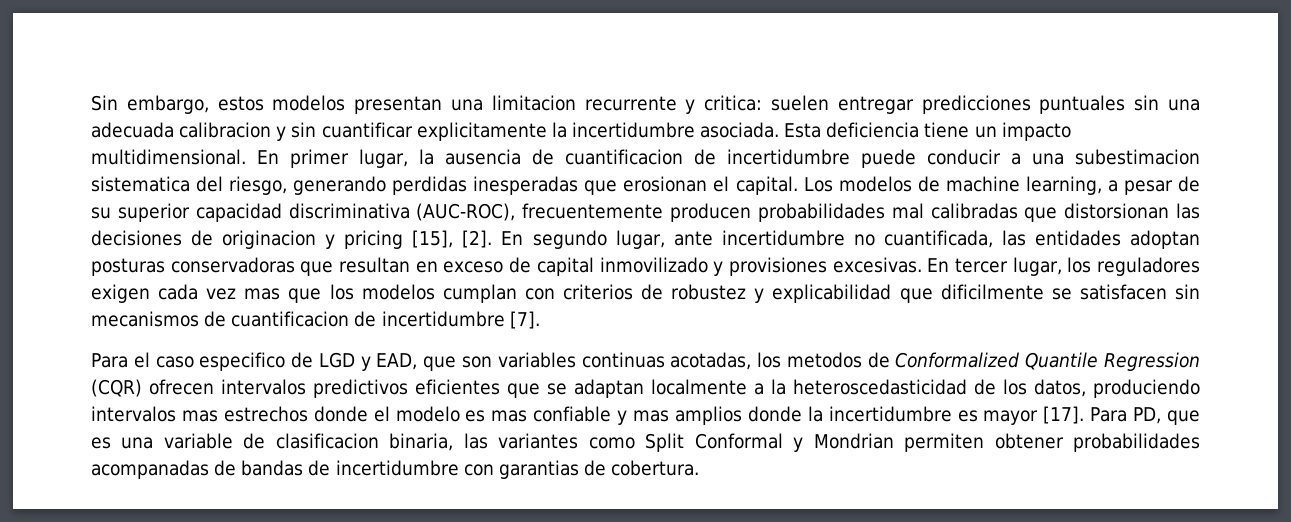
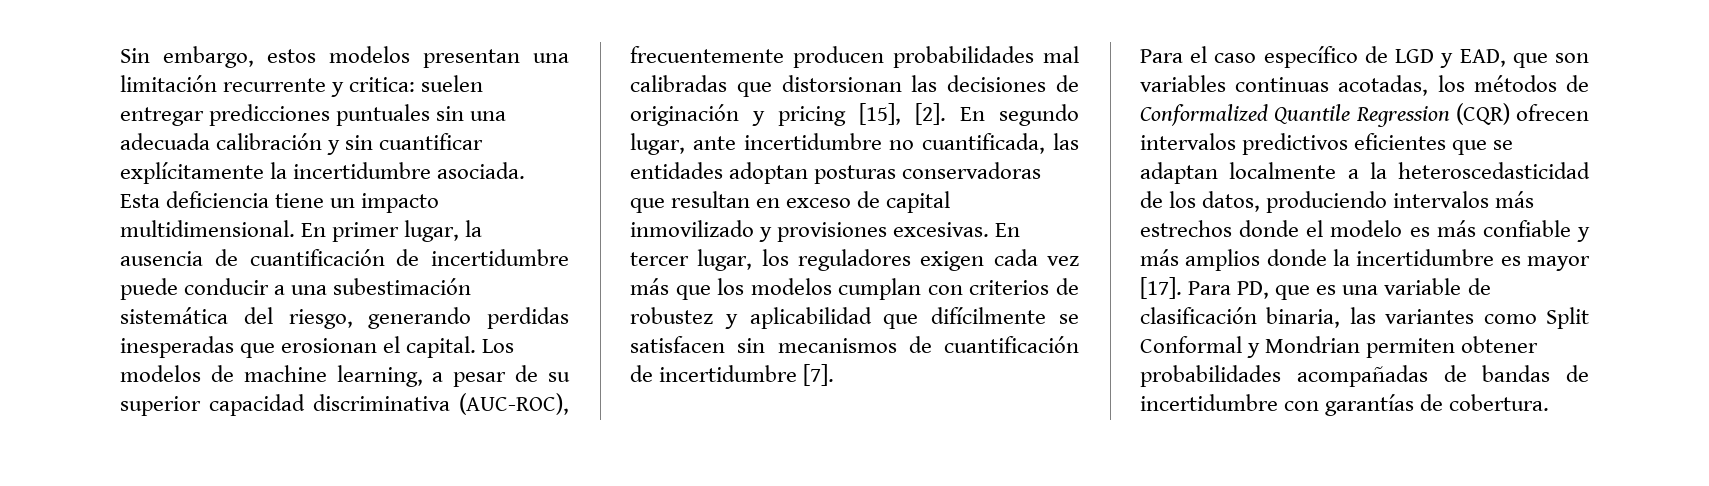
- Sin embargo, estos modelos presentan una limitacion recurrente y critica: suelen entregar predicciones puntuales sin una adecuada calibracion y sin cuantificar explicitamente la incertidumbre asociada.
+ Sin embargo, estos modelos presentan una limitación recurrente y critica: suelen entregar predicciones puntuales sin una adecuada calibración y sin cuantificar explícitamente la incertidumbre asociada.
- En primer lugar, la ausencia de cuantificacion de incertidumbre puede conducir a una subestimacion sistematica del riesgo, generando perdidas inesperadas que erosionan el capital.
+ En primer lugar, la ausencia de cuantificación de incertidumbre puede conducir a una subestimación sistemática del riesgo, generando perdidas inesperadas que erosionan el capital.
- Los modelos de machine learning, a pesar de su superior capacidad discriminativa (AUC-ROC), frecuentemente producen probabilidades mal calibradas que distorsionan las decisiones de originacion y pricing [15], [2].
+ Los modelos de machine learning, a pesar de su superior capacidad discriminativa (AUC-ROC), frecuentemente producen probabilidades mal calibradas que distorsionan las decisiones de originación y pricing [15], [2].
- En tercer lugar, los reguladores exigen cada vez mas que los modelos cumplan con criterios de robustez y explicabilidad que dificilmente se satisfacen sin mecanismos de cuantificacion de incertidumbre [7].
+ En tercer lugar, los reguladores exigen cada vez más que los modelos cumplan con criterios de robustez y aplicabilidad que difícilmente se satisfacen sin mecanismos de cuantificación de incertidumbre [7].
- Para el caso especifico de LGD y EAD, que son variables continuas acotadas, los metodos de Conformalized Quantile Regression (CQR) ofrecen intervalos predictivos eficientes que se adaptan localmente a la heteroscedasticidad de los datos, produciendo intervalos mas estrechos donde el modelo es mas confiable y mas amplios donde la incertidumbre es mayor [17].
+ Para el caso específico de LGD y EAD, que son variables continuas acotadas, los métodos de Conformalized Quantile Regression (CQR) ofrecen intervalos predictivos eficientes que se adaptan localmente a la heteroscedasticidad de los datos, produciendo intervalos más estrechos donde el modelo es más confiable y más amplios donde la incertidumbre es mayor [17].
- Para PD, que es una variable de clasificacion binaria, las variantes como Split Conformal y Mondrian permiten obtener probabilidades acompanadas de bandas de incertidumbre con garantias de cobertura.
+ Para PD, que es una variable de clasificación binaria, las variantes como Split Conformal y Mondrian permiten obtener probabilidades acompañadas de bandas de incertidumbre con garantías de cobertura.

